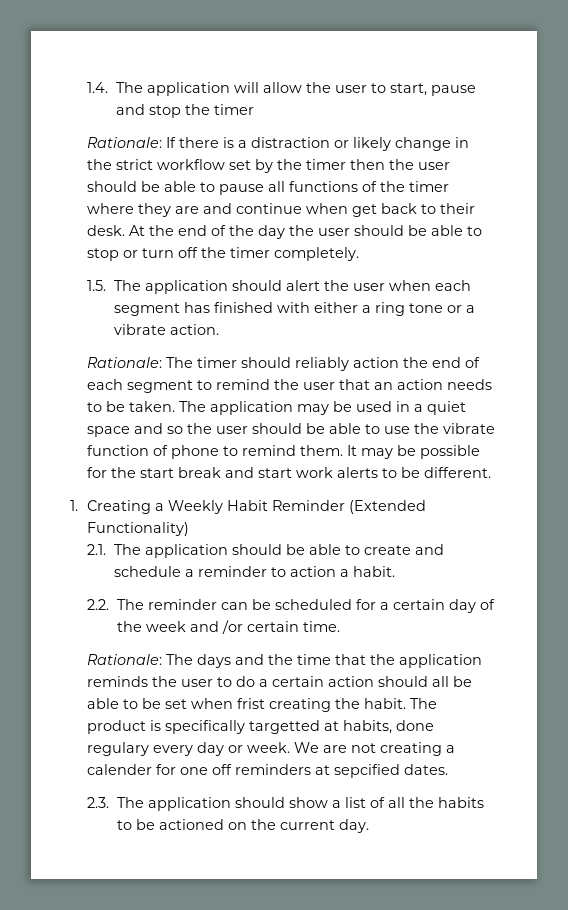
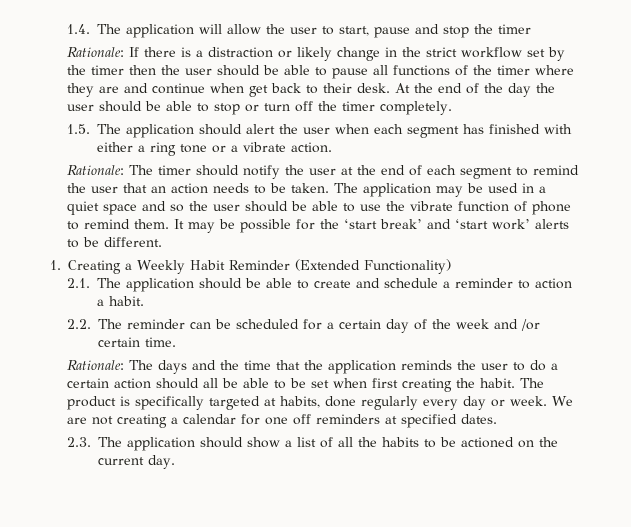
- Rationale: The timer should reliably action the end of each segment to remind the user that an action needs to be taken.
+ Rationale: The timer should notify the user at the end of each segment to remind the user that an action needs to be taken.
- It may be possible for the start break and start work alerts to be different.
+ It may be possible for the ‘start break’ and ‘start work’ alerts to be different.
- Rationale: The days and the time that the application reminds the user to do a certain action should all be able to be set when frist creating the habit.
+ Rationale: The days and the time that the application reminds the user to do a certain action should all be able to be set when first creating the habit.
- The product is specifically targetted at habits, done regulary every day or week.
+ The product is specifically targeted at habits, done regularly every day or week.
- We are not creating a calender for one off reminders at sepcified dates.
+ We are not creating a calendar for one off reminders at specified dates.

